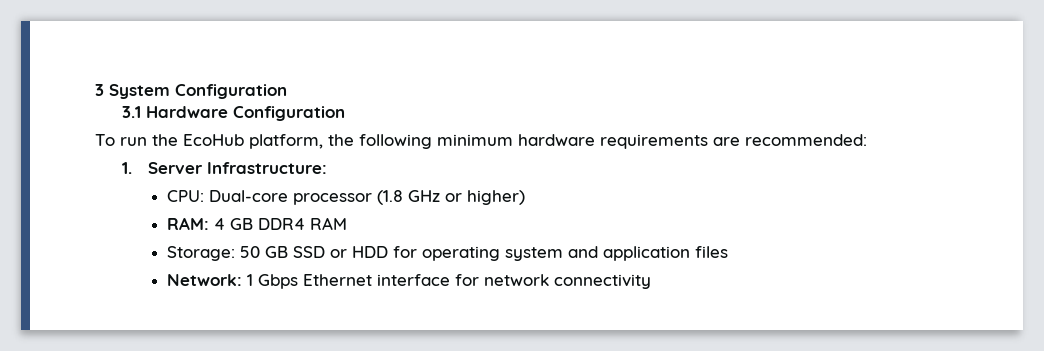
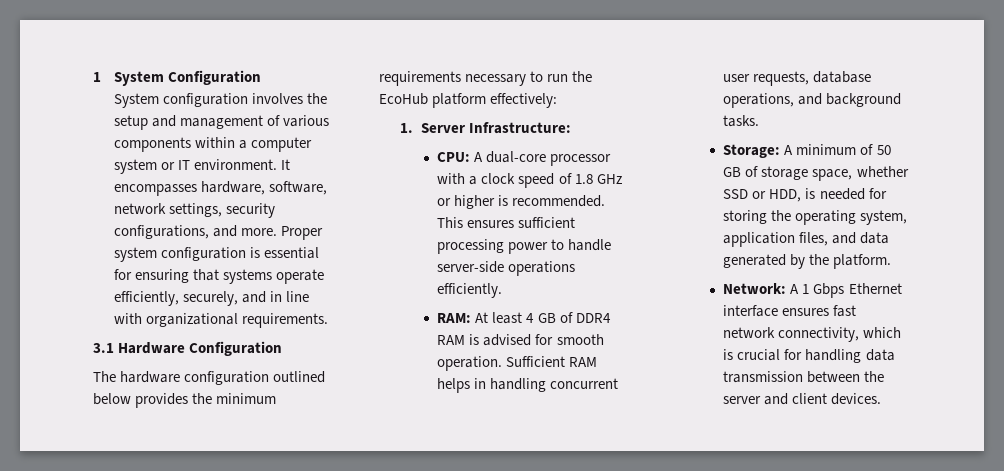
- 3 System Configuration
+ 1 System Configuration
+ System configuration involves the setup and management of various components within a computer system or IT environment. It encompasses hardware, software, network settings, security configurations, and more. Proper system configuration is essential for ensuring that systems operate efficiently, securely, and in line with organizational requirements.
  3.1 Hardware Configuration
- To run the EcoHub platform, the following minimum hardware requirements are recommended:
+ The hardware configuration outlined below provides the minimum requirements necessary to run the EcoHub platform effectively:
  1. Server Infrastructure:
- CPU: Dual-core processor (1.8 GHz or higher)
+ CPU: A dual-core processor with a clock speed of 1.8 GHz or higher is recommended. This ensures sufficient processing power to handle server-side operations efficiently.
- RAM: 4 GB DDR4 RAM
- Storage: 50 GB SSD or HDD for operating system and application files
+ RAM: At least 4 GB of DDR4 RAM is advised for smooth operation. Sufficient RAM helps in handling concurrent user requests, database operations, and background tasks.
+ Storage: A minimum of 50 GB of storage space, whether SSD or HDD, is needed for storing the operating system, application files, and data generated by the platform.
- Network: 1 Gbps Ethernet interface for network connectivity
+ Network: A 1 Gbps Ethernet interface ensures fast network connectivity, which is crucial for handling data transmission between the server and client devices.

